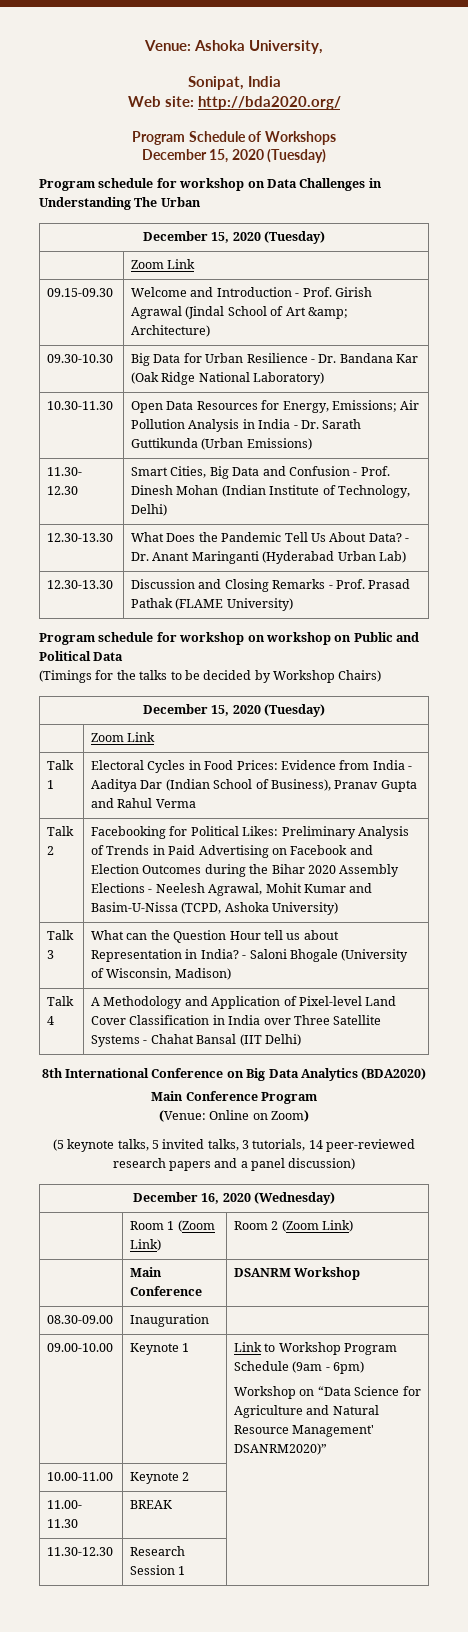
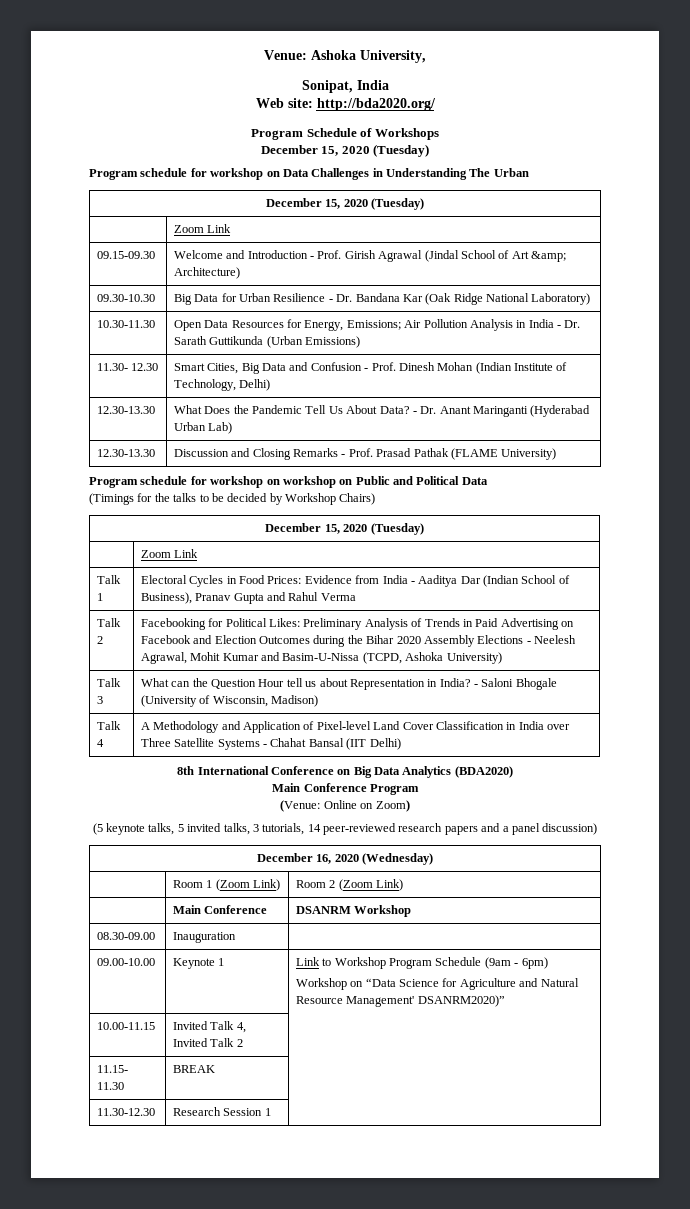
- 10.00-11.00 | Keynote 2 |
+ 10.00-11.15 | Invited Talk 4, Invited Talk 2 |
- 11.00- 11.30 | BREAK |
+ 11.15- 11.30 | BREAK |

